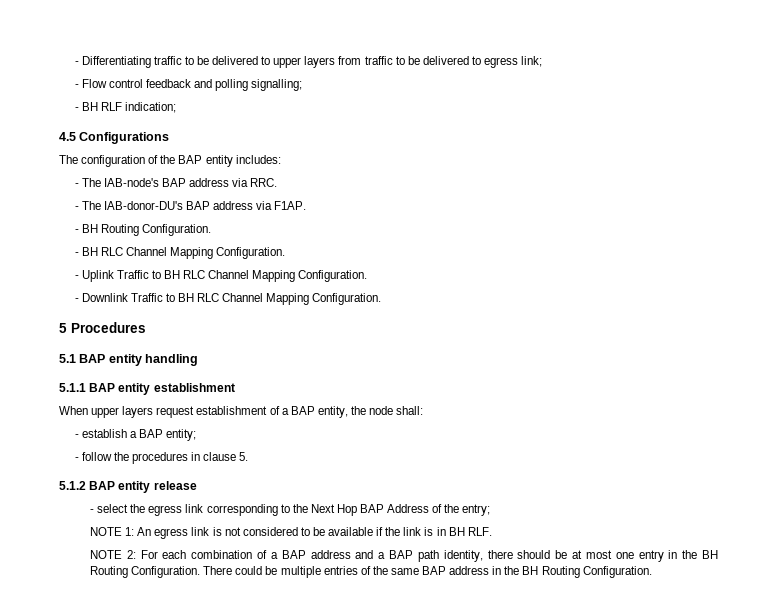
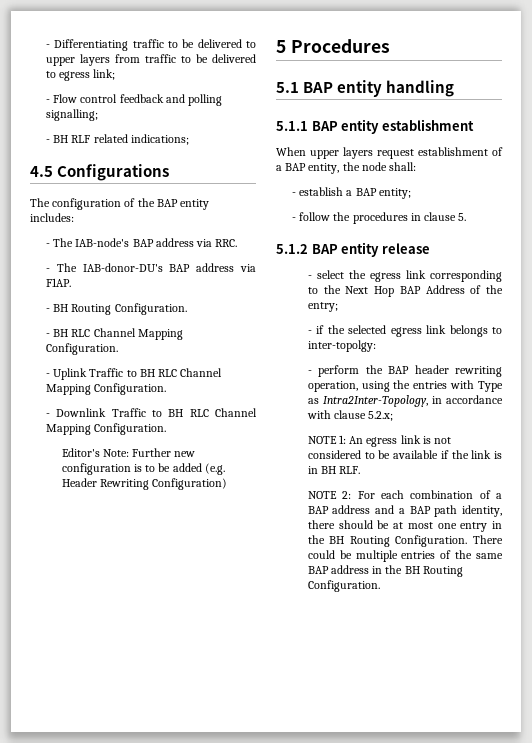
- - BH RLF indication;
+ - BH RLF related indications;
+ Editor's Note: Further new configuration is to be added (e.g. Header Rewriting Configuration)
+ - if the selected egress link belongs to inter-topolgy:
+ - perform the BAP header rewriting operation, using the entries with Type as Intra2Inter-Topology, in accordance with clause 5.2.x;

